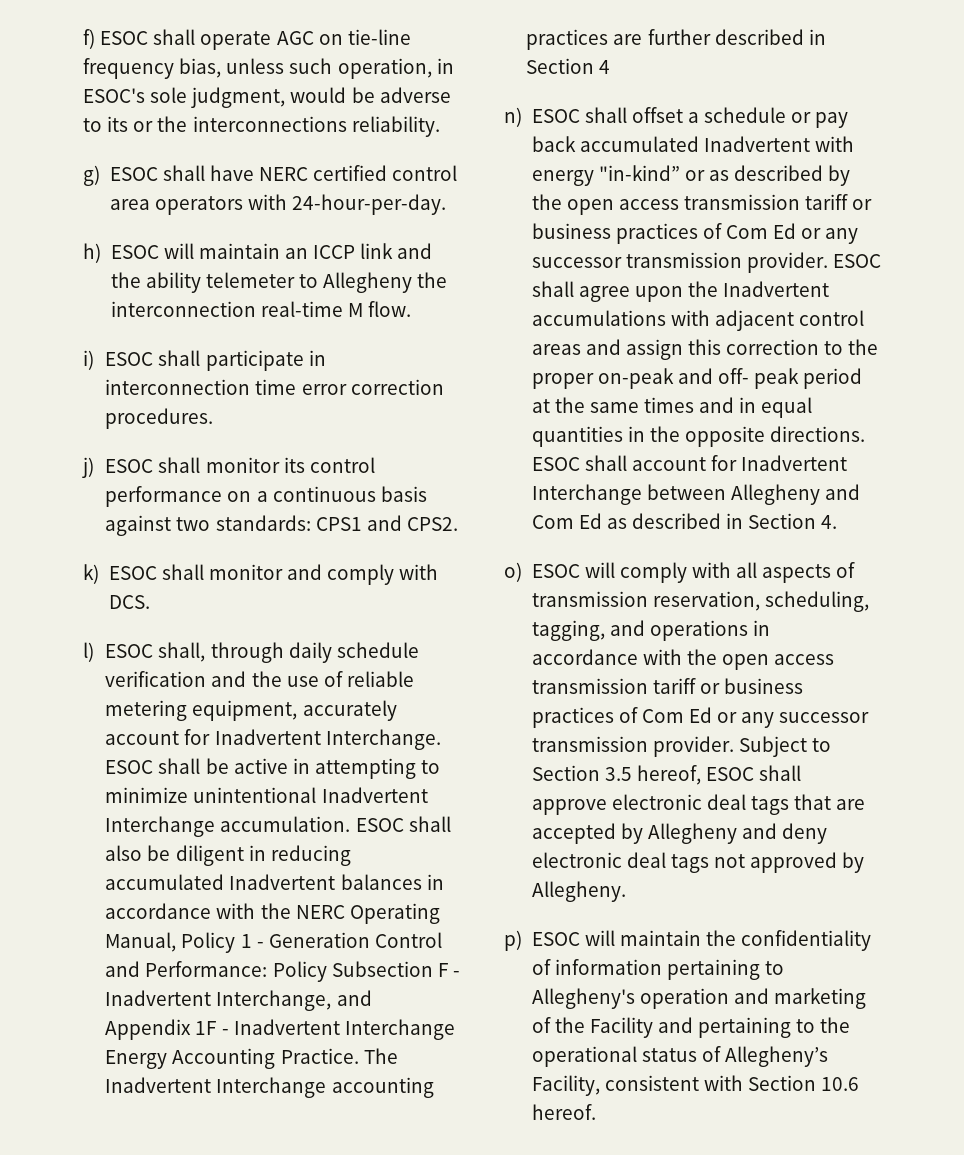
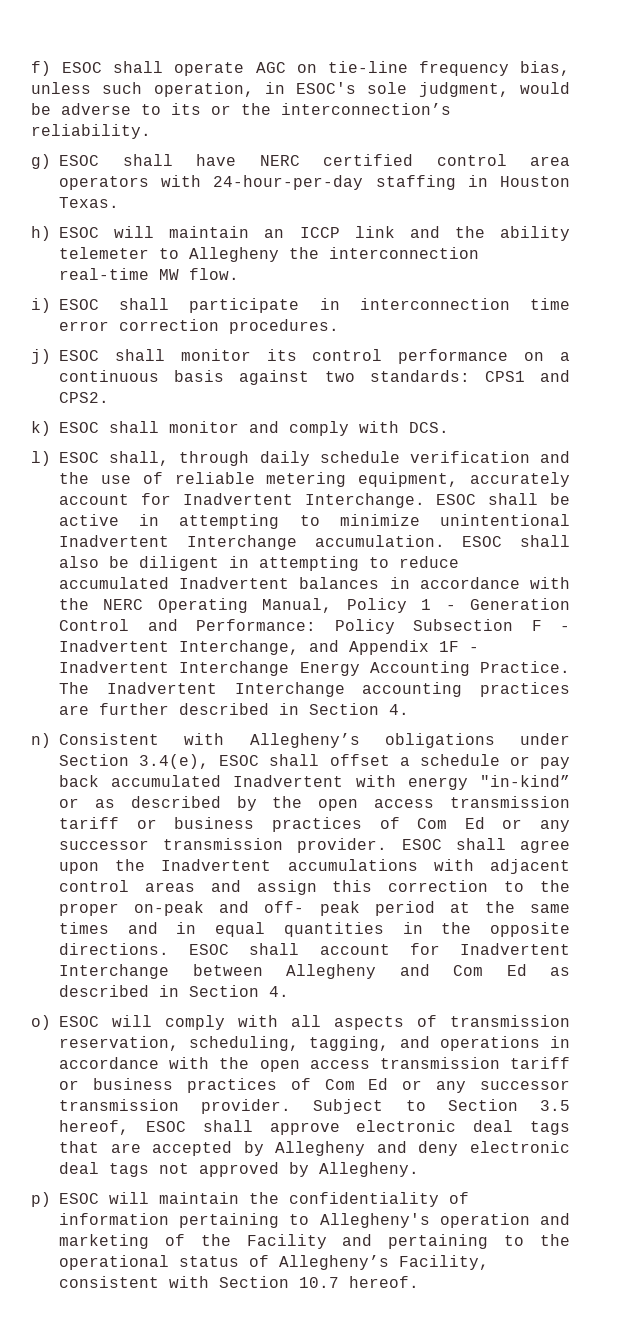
- f) ESOC shall operate AGC on tie-line frequency bias, unless such operation, in ESOC's sole judgment, would be adverse to its or the interconnections reliability.
+ f) ESOC shall operate AGC on tie-line frequency bias, unless such operation, in ESOC's sole judgment, would be adverse to its or the interconnection’s reliability.
- g) ESOC shall have NERC certified control area operators with 24-hour-per-day.
+ g) ESOC shall have NERC certified control area operators with 24-hour-per-day staffing in Houston Texas.
- h) ESOC will maintain an ICCP link and the ability telemeter to Allegheny the interconnection real-time M flow.
+ h) ESOC will maintain an ICCP link and the ability telemeter to Allegheny the interconnection real-time MW flow.
- ESOC shall also be diligent in reducing accumulated Inadvertent balances in accordance with the NERC Operating Manual, Policy 1 - Generation Control and Performance: Policy Subsection F - Inadvertent Interchange, and Appendix 1F - Inadvertent Interchange Energy Accounting Practice.
+ ESOC shall also be diligent in attempting to reduce accumulated Inadvertent balances in accordance with the NERC Operating Manual, Policy 1 - Generation Control and Performance: Policy Subsection F - Inadvertent Interchange, and Appendix 1F - Inadvertent Interchange Energy Accounting Practice.
- The Inadvertent Interchange accounting practices are further described in Section 4
+ The Inadvertent Interchange accounting practices are further described in Section 4.
- n) ESOC shall offset a schedule or pay back accumulated Inadvertent with energy "in-kind” or as described by the open access transmission tariff or business practices of Com Ed or any successor transmission provider.
+ n) Consistent with Allegheny’s obligations under Section 3.4(e), ESOC shall offset a schedule or pay back accumulated Inadvertent with energy "in-kind” or as described by the open access transmission tariff or business practices of Com Ed or any successor transmission provider.
- p) ESOC will maintain the confidentiality of information pertaining to Allegheny's operation and marketing of the Facility and pertaining to the operational status of Allegheny’s Facility, consistent with Section 10.6 hereof.
+ p) ESOC will maintain the confidentiality of information pertaining to Allegheny's operation and marketing of the Facility and pertaining to the operational status of Allegheny’s Facility, consistent with Section 10.7 hereof.

